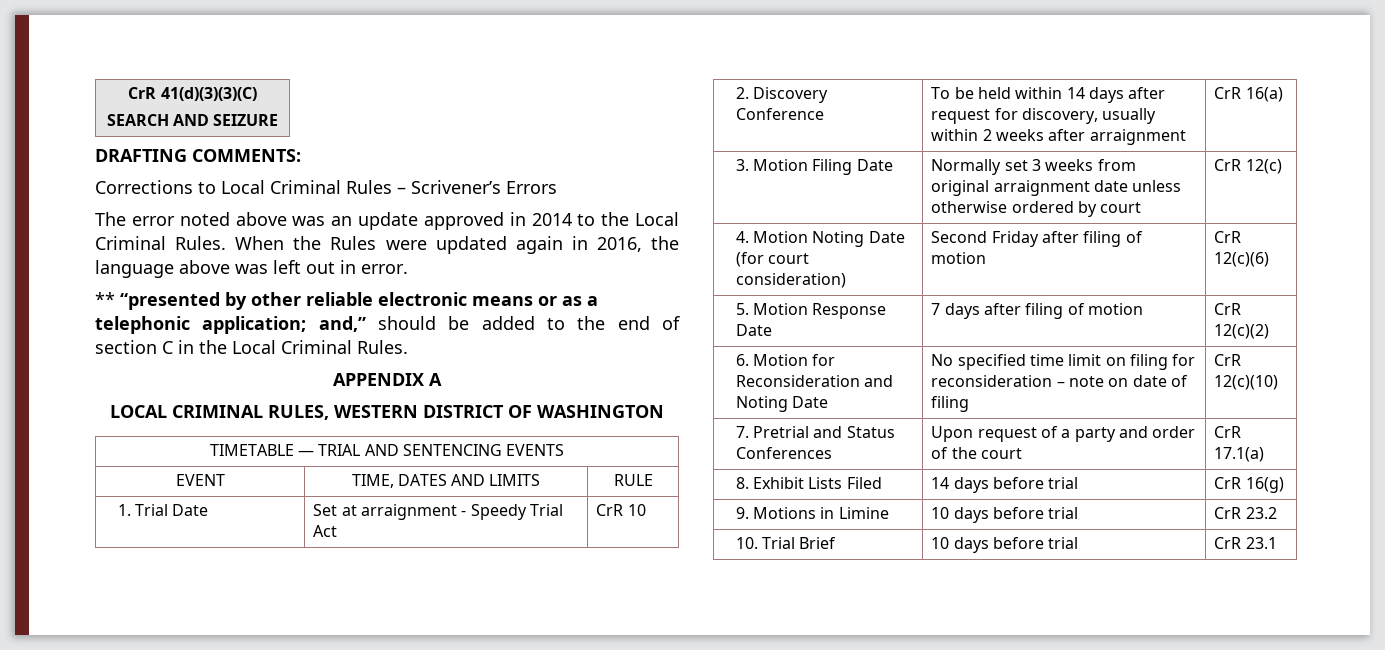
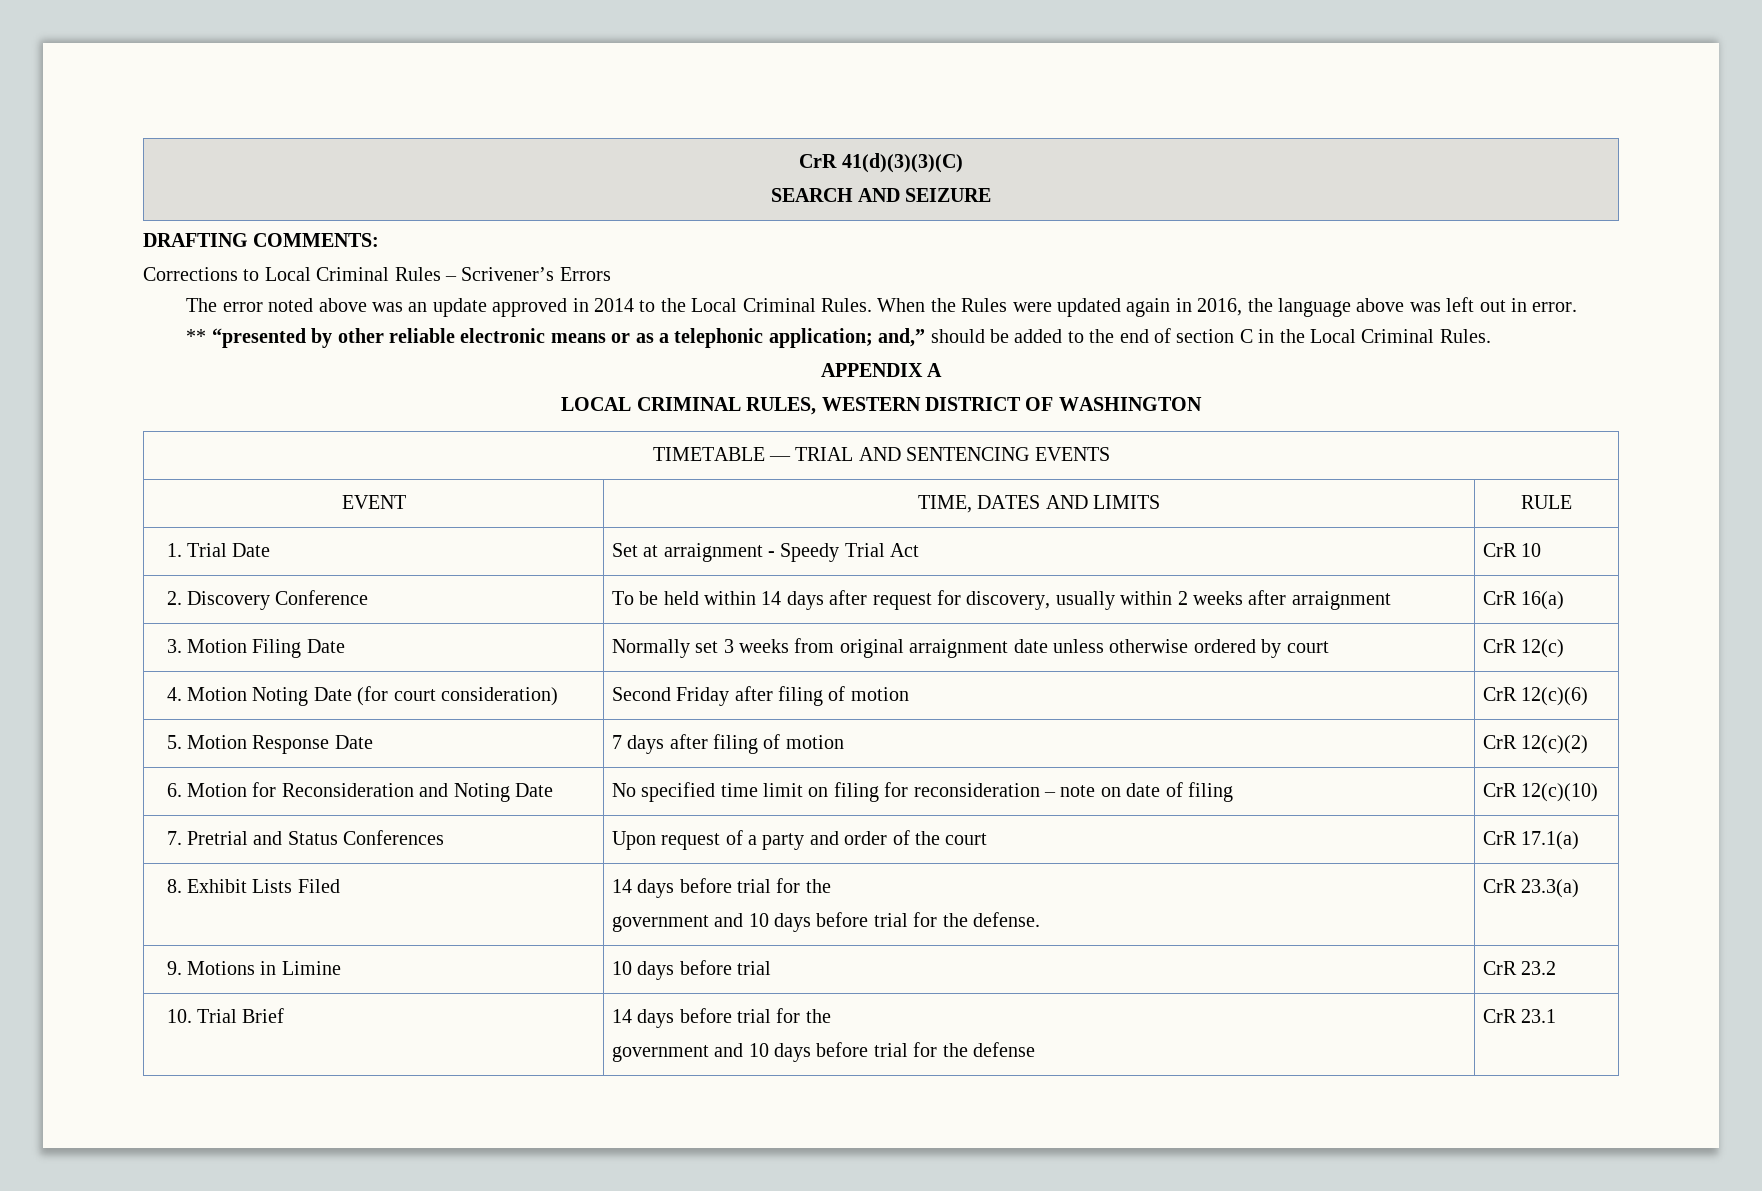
- 8. Exhibit Lists Filed | 14 days before trial | CrR 16(g)
+ 8. Exhibit Lists Filed | 14 days before trial for the
+ government and 10 days before trial for the defense. | CrR 23.3(a)
- 10. Trial Brief | 10 days before trial | CrR 23.1
+ 10. Trial Brief | 14 days before trial for the
+ government and 10 days before trial for the defense | CrR 23.1

